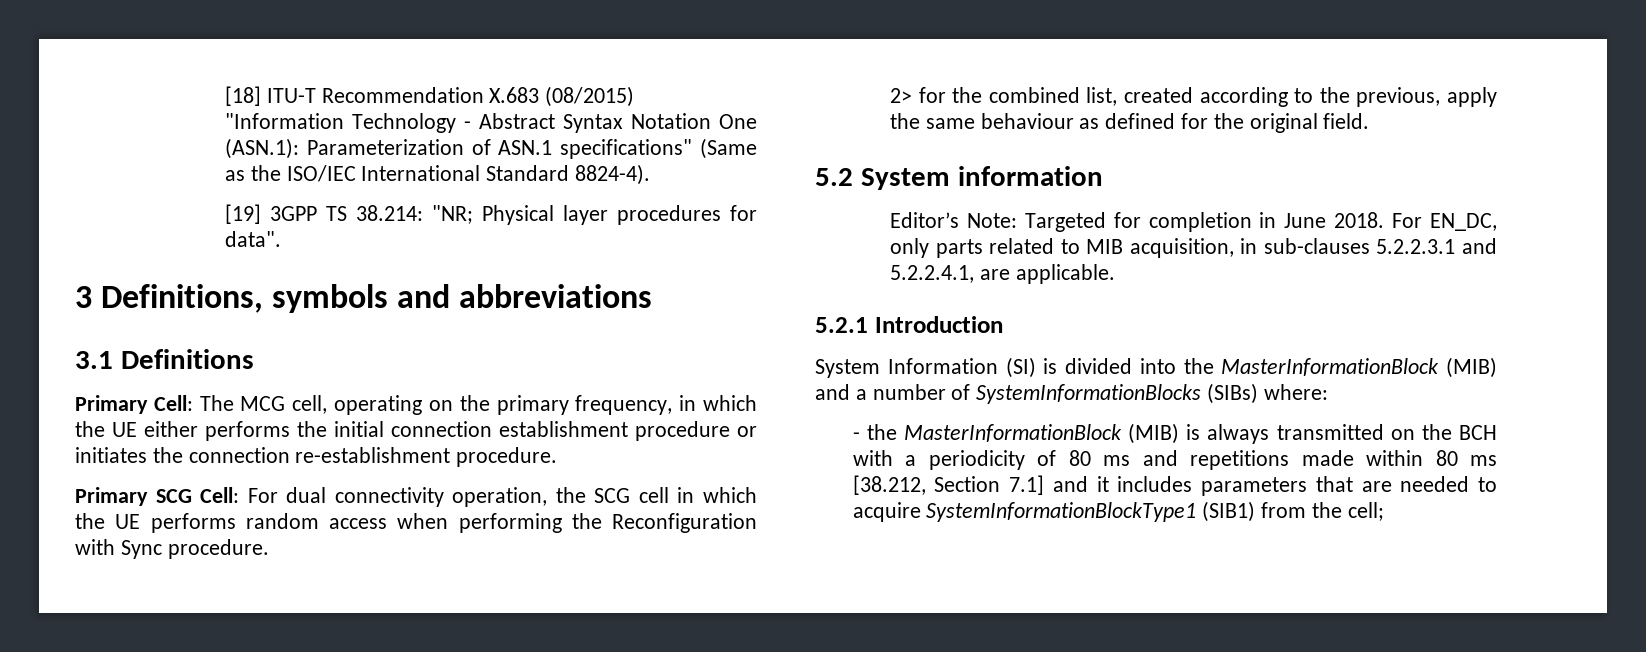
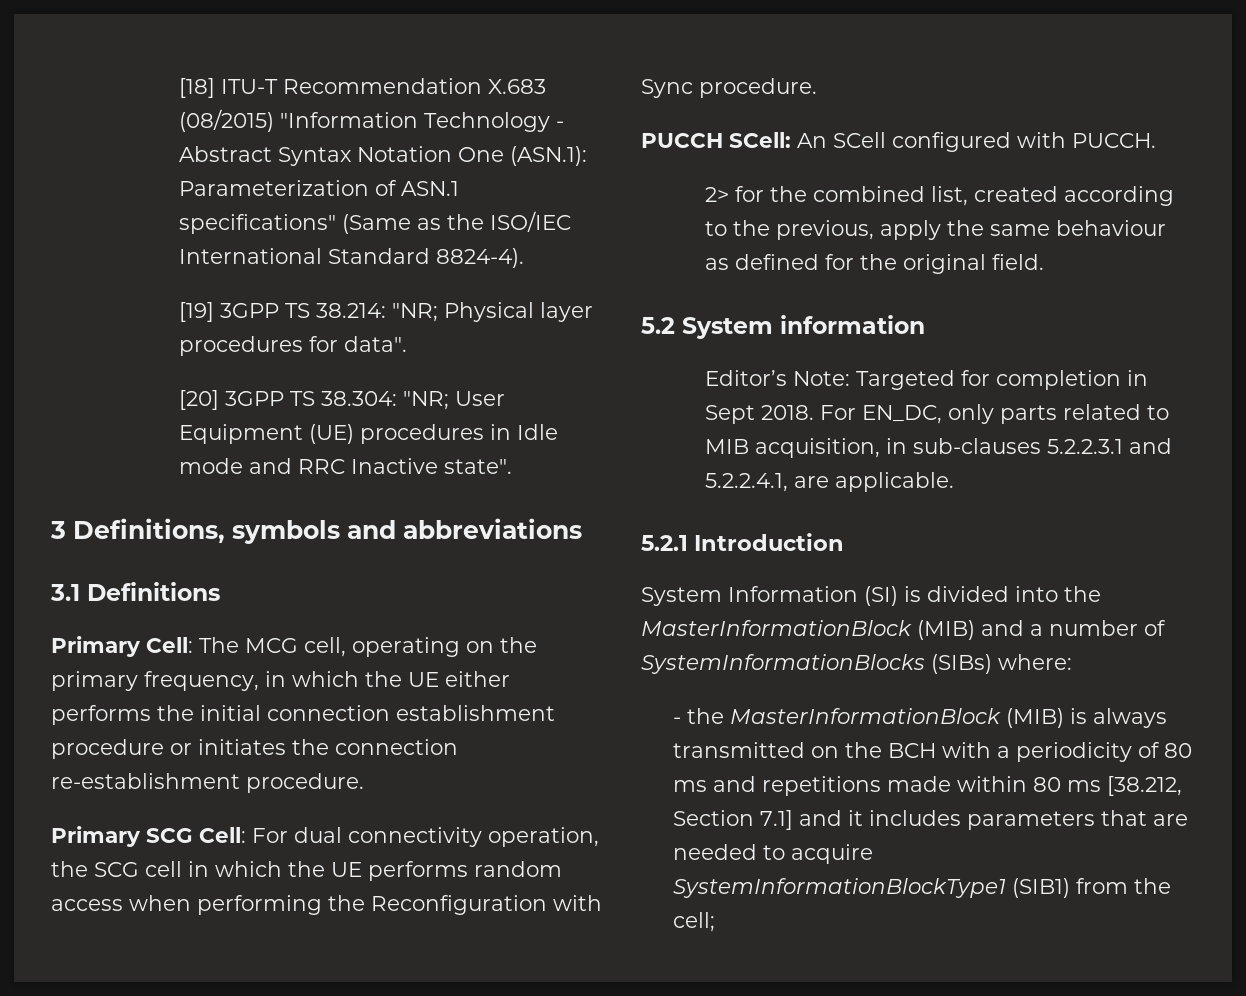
+ [20] 3GPP TS 38.304: "NR; User Equipment (UE) procedures in Idle mode and RRC Inactive state".
+ PUCCH SCell: An SCell configured with PUCCH.
- Editor’s Note: Targeted for completion in June 2018.
+ Editor’s Note: Targeted for completion in Sept 2018.

